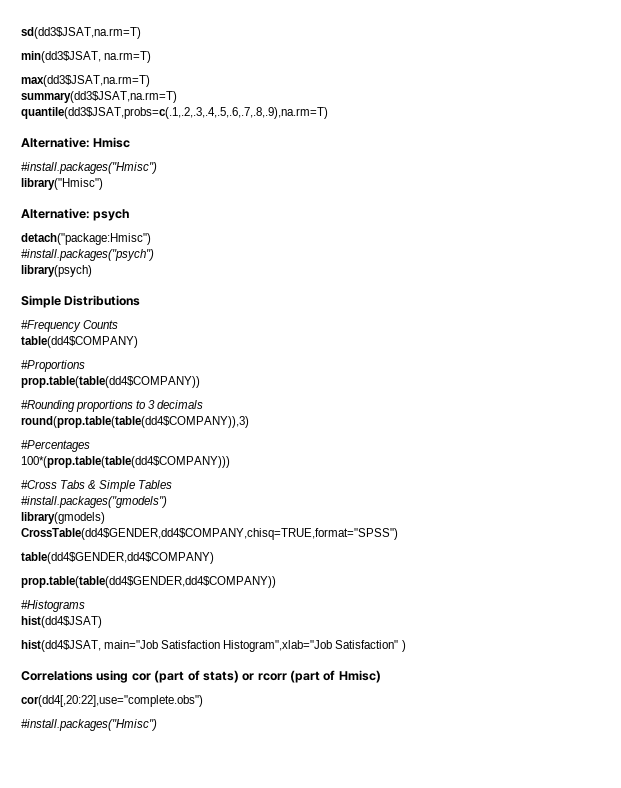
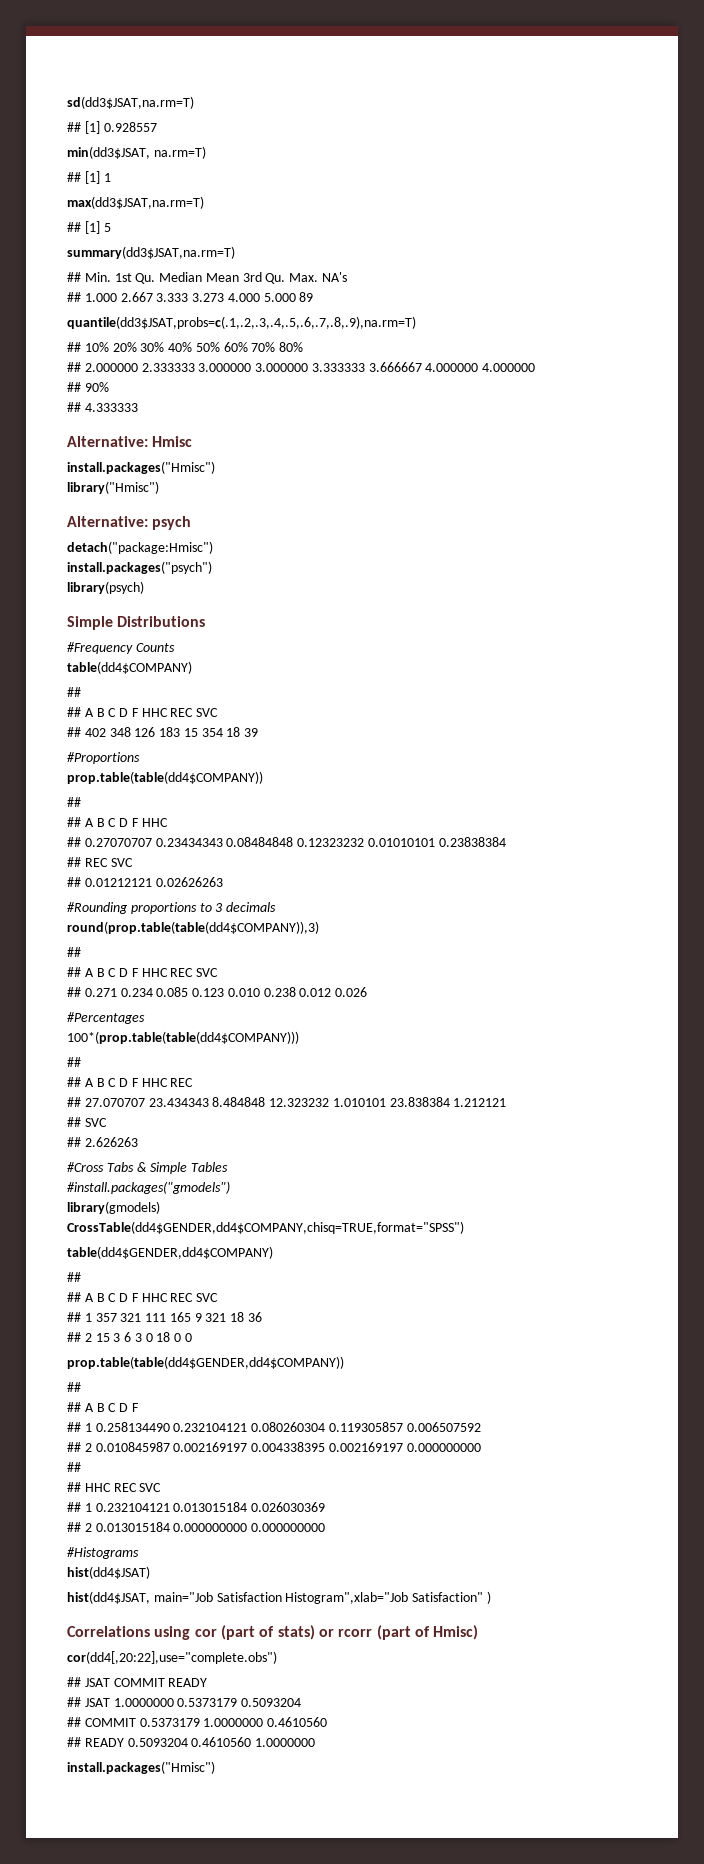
+ ## [1] 0.928557
+ ## [1] 1
  max(dd3$JSAT,na.rm=T)
+ ## [1] 5
  summary(dd3$JSAT,na.rm=T)
+ ## Min. 1st Qu. Median Mean 3rd Qu. Max. NA's
+ ## 1.000 2.667 3.333 3.273 4.000 5.000 89
  quantile(dd3$JSAT,probs=c(.1,.2,.3,.4,.5,.6,.7,.8,.9),na.rm=T)
+ ## 10% 20% 30% 40% 50% 60% 70% 80%
+ ## 2.000000 2.333333 3.000000 3.000000 3.333333 3.666667 4.000000 4.000000
+ ## 90%
+ ## 4.333333
  Alternative: Hmisc
- #install.packages("Hmisc")
+ install.packages("Hmisc")
- #install.packages("psych")
+ install.packages("psych")
  table(dd4$COMPANY)
+ ##
+ ## A B C D F HHC REC SVC
+ ## 402 348 126 183 15 354 18 39
  #Proportions
  prop.table(table(dd4$COMPANY))
+ ##
+ ## A B C D F HHC
+ ## 0.27070707 0.23434343 0.08484848 0.12323232 0.01010101 0.23838384
+ ## REC SVC
+ ## 0.01212121 0.02626263
  round(prop.table(table(dd4$COMPANY)),3)
+ ##
+ ## A B C D F HHC REC SVC
+ ## 0.271 0.234 0.085 0.123 0.010 0.238 0.012 0.026
  #Percentages
  100*(prop.table(table(dd4$COMPANY)))
+ ##
+ ## A B C D F HHC REC
+ ## 27.070707 23.434343 8.484848 12.323232 1.010101 23.838384 1.212121
+ ## SVC
+ ## 2.626263
  table(dd4$GENDER,dd4$COMPANY)
+ ##
+ ## A B C D F HHC REC SVC
+ ## 1 357 321 111 165 9 321 18 36
+ ## 2 15 3 6 3 0 18 0 0
  prop.table(table(dd4$GENDER,dd4$COMPANY))
+ ##
+ ## A B C D F
+ ## 1 0.258134490 0.232104121 0.080260304 0.119305857 0.006507592
+ ## 2 0.010845987 0.002169197 0.004338395 0.002169197 0.000000000
+ ##
+ ## HHC REC SVC
+ ## 1 0.232104121 0.013015184 0.026030369
+ ## 2 0.013015184 0.000000000 0.000000000
  cor(dd4[,20:22],use="complete.obs")
- #install.packages("Hmisc")
+ ## JSAT COMMIT READY
+ ## JSAT 1.0000000 0.5373179 0.5093204
+ ## COMMIT 0.5373179 1.0000000 0.4610560
+ ## READY 0.5093204 0.4610560 1.0000000
+ install.packages("Hmisc")

